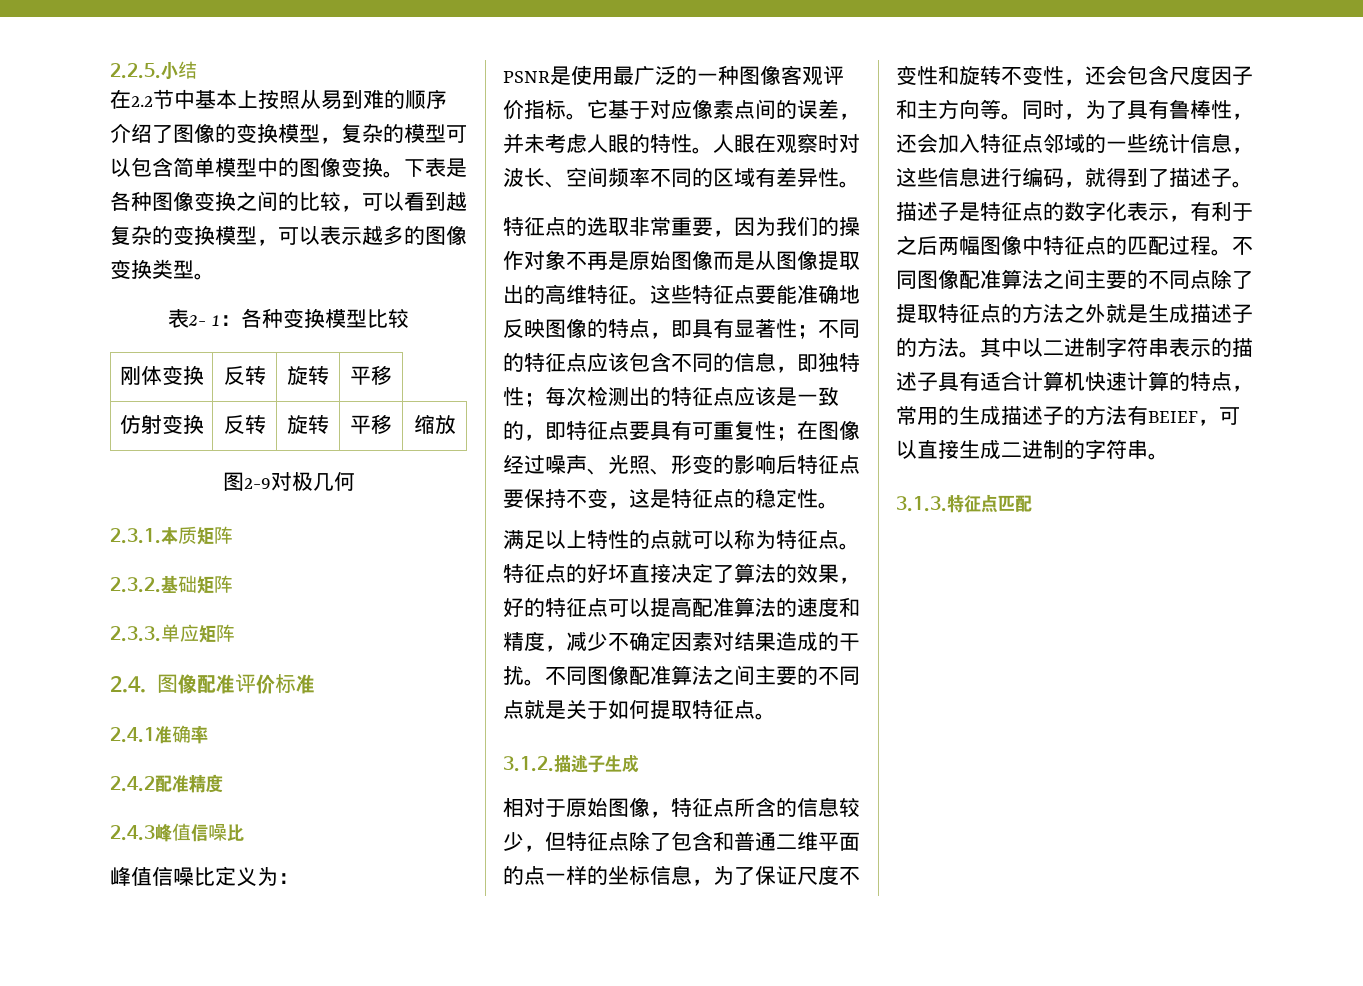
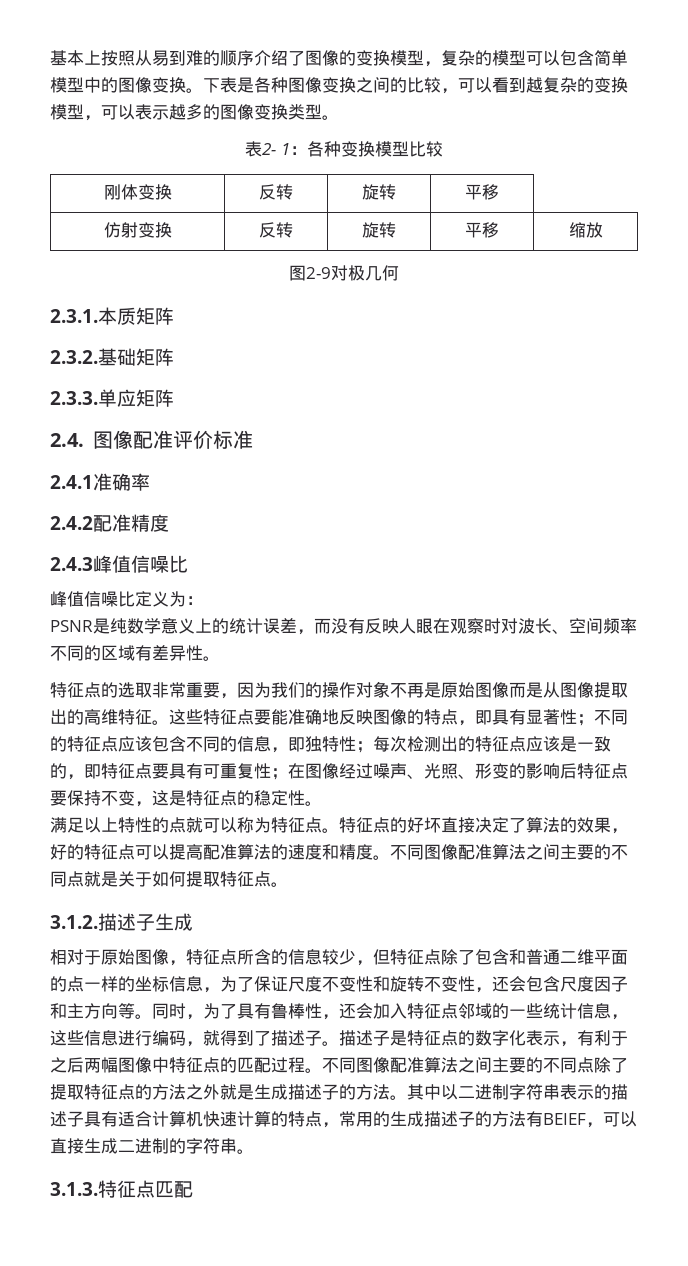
- 2.2.5.小结
- 在2.2节中基本上按照从易到难的顺序介绍了图像的变换模型，复杂的模型可以包含简单模型中的图像变换。
+ 基本上按照从易到难的顺序介绍了图像的变换模型，复杂的模型可以包含简单模型中的图像变换。
- PSNR是使用最广泛的一种图像客观评价指标。它基于对应像素点间的误差，并未考虑人眼的特性。人眼在观察时对波长、空间频率不同的区域有差异性。
+ PSNR是纯数学意义上的统计误差，而没有反映人眼在观察时对波长、空间频率不同的区域有差异性。
- 特征点的好坏直接决定了算法的效果，好的特征点可以提高配准算法的速度和精度，减少不确定因素对结果造成的干扰。
+ 特征点的好坏直接决定了算法的效果，好的特征点可以提高配准算法的速度和精度。

